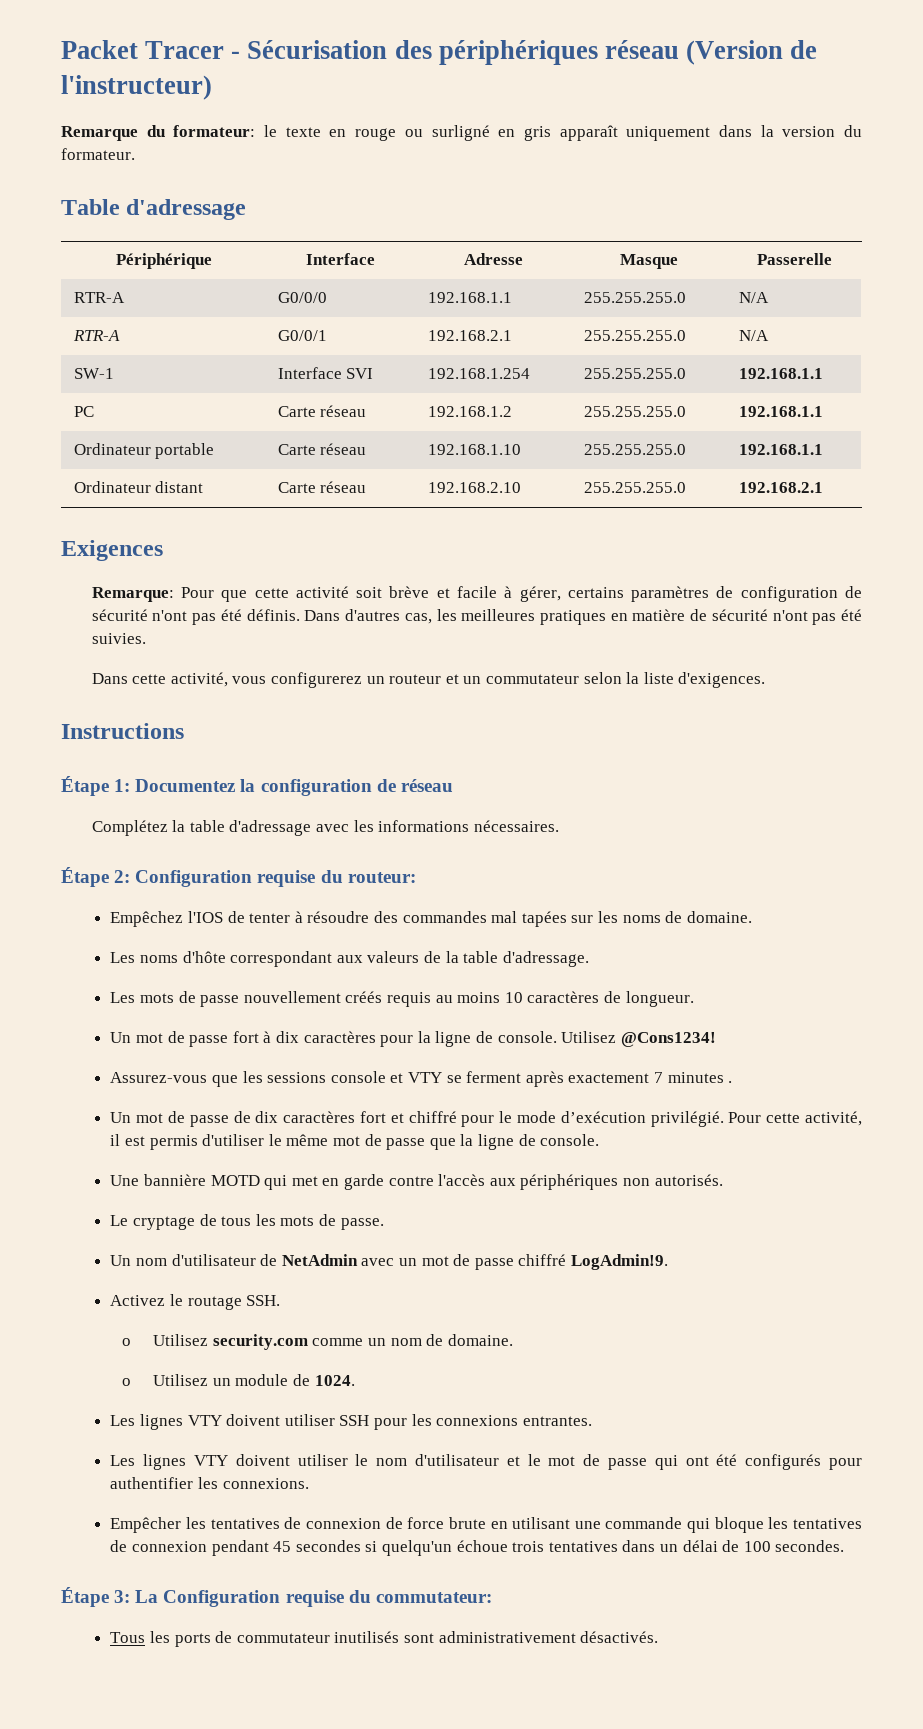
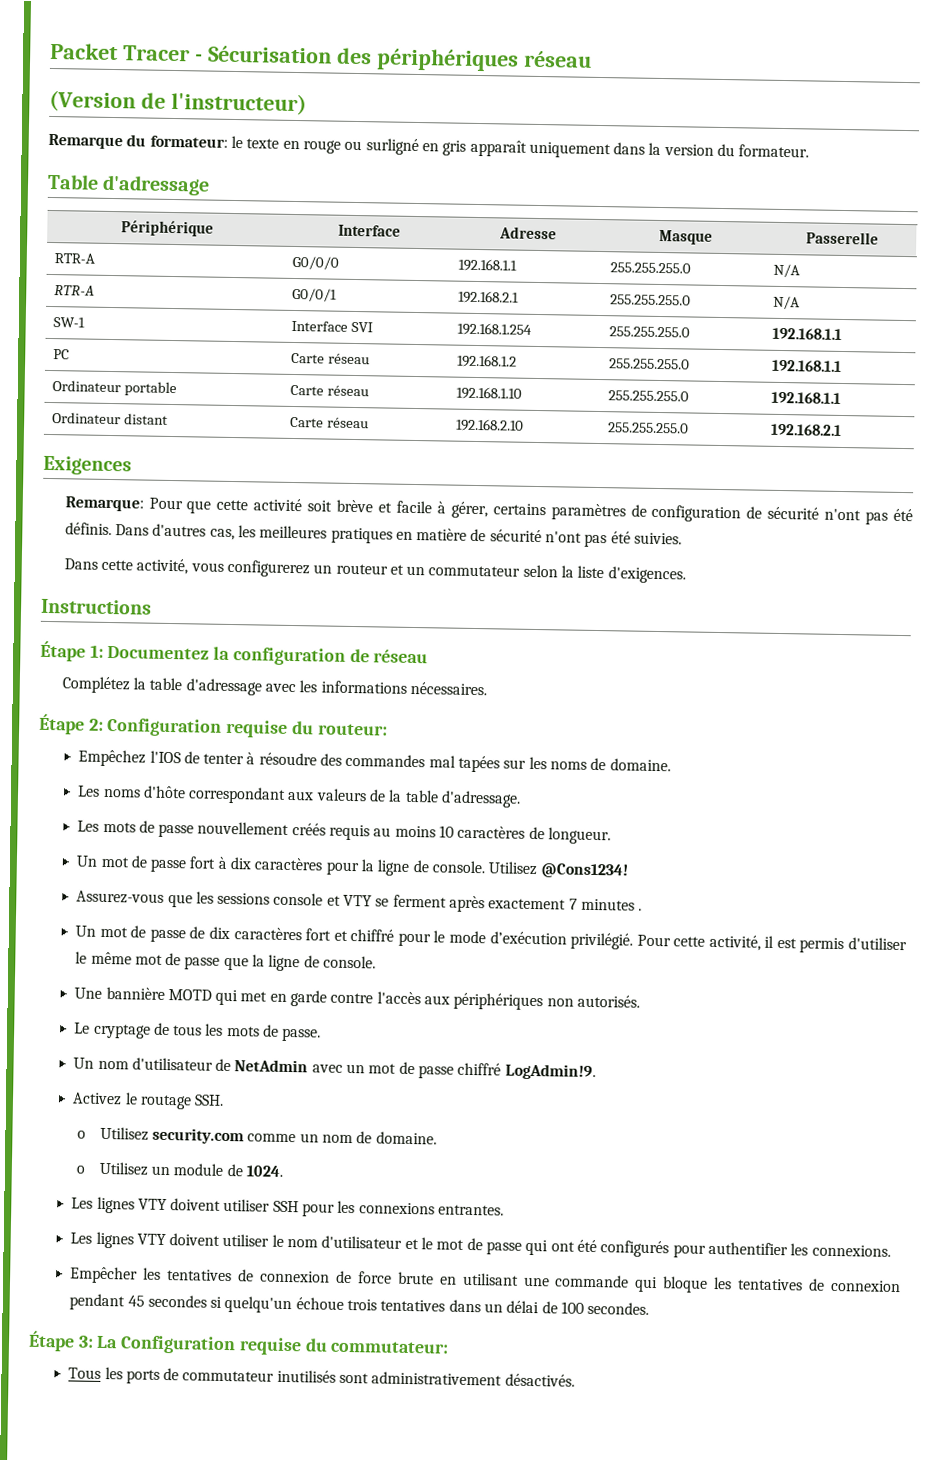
- Packet Tracer - Sécurisation des périphériques réseau (Version de l'instructeur)
+ Packet Tracer - Sécurisation des périphériques réseau
+ (Version de l'instructeur)

